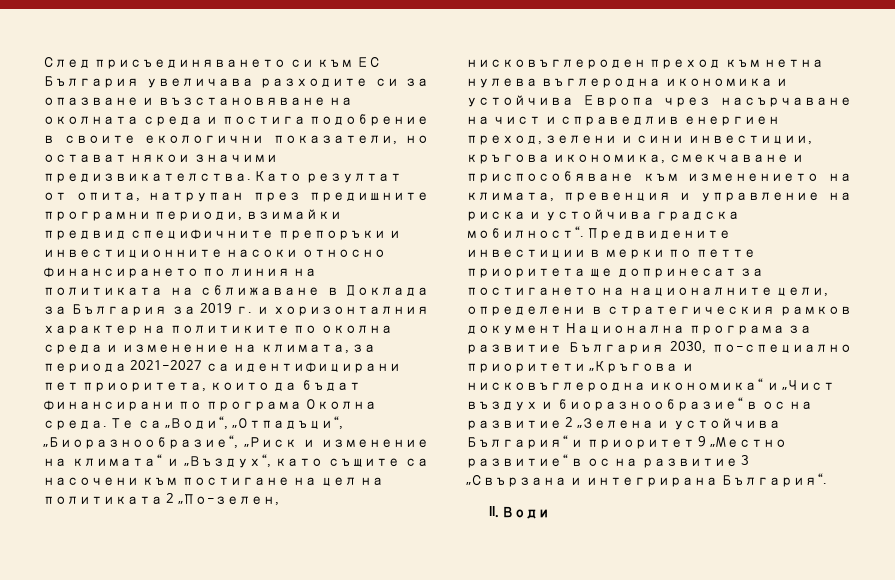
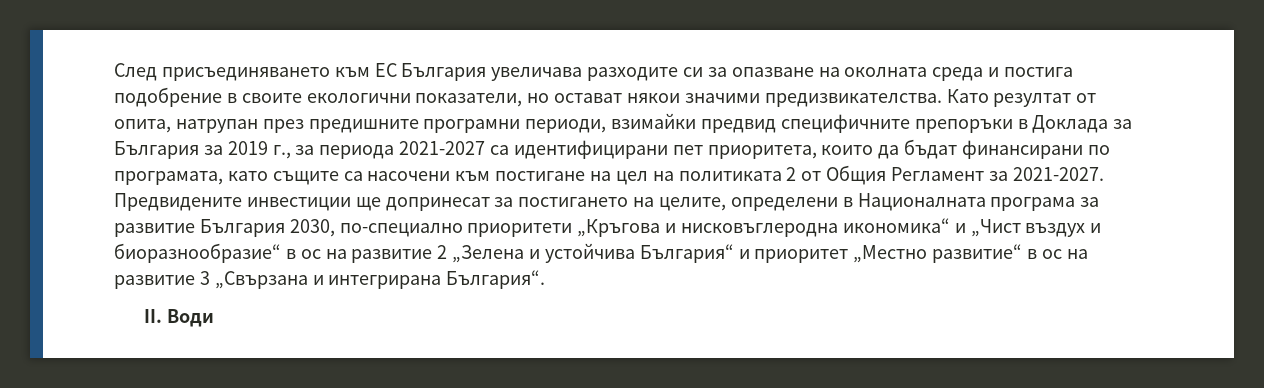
- След присъединяването си към ЕС България увеличава разходите си за опазване и възстановяване на околната среда и постига подобрение в своите екологични показатели, но остават някои значими предизвикателства.
+ След присъединяването към ЕС България увеличава разходите си за опазване на околната среда и постига подобрение в своите екологични показатели, но остават някои значими предизвикателства.
- Като резултат от опита, натрупан през предишните програмни периоди, взимайки предвид специфичните препоръки и инвестиционните насоки относно финансирането по линия на политиката на сближаване в Доклада за България за 2019 г. и хоризонталния характер на политиките по околна среда и изменение на климата, за периода 2021-2027 са идентифицирани пет приоритета, които да бъдат финансирани по програма Околна среда. Те са „Води“, „Отпадъци“, „Биоразнообразие“, „Риск и изменение на климата“ и „Въздух“, като същите са насочени към постигане на цел на политиката 2 „По-зелен, нисковъглероден преход към нетна нулева въглеродна икономика и устойчива Европа чрез насърчаване на чист и справедлив енергиен преход, зелени и сини инвестиции, кръгова икономика, смекчаване и приспособяване към изменението на климата, превенция и управление на риска и устойчива градска мобилност“. Предвидените инвестиции в мерки по петте приоритета ще допринесат за постигането на националните цели, определени в стратегическия рамков документ Национална програма за развитие България 2030, по-специално приоритети „Кръгова и нисковъглеродна икономика“ и „Чист въздух и биоразнообразие“ в ос на развитие 2 „Зелена и устойчива България“ и приоритет 9 „Местно развитие“ в ос на развитие 3 „Свързана и интегрирана България“.
+ Като резултат от опита, натрупан през предишните програмни периоди, взимайки предвид специфичните препоръки в Доклада за България за 2019 г., за периода 2021-2027 са идентифицирани пет приоритета, които да бъдат финансирани по програмата, като същите са насочени към постигане на цел на политиката 2 от Общия Регламент за 2021-2027. Предвидените инвестиции ще допринесат за постигането на целите, определени в Националната програма за развитие България 2030, по-специално приоритети „Кръгова и нисковъглеродна икономика“ и „Чист въздух и биоразнообразие“ в ос на развитие 2 „Зелена и устойчива България“ и приоритет „Местно развитие“ в ос на развитие 3 „Свързана и интегрирана България“.

